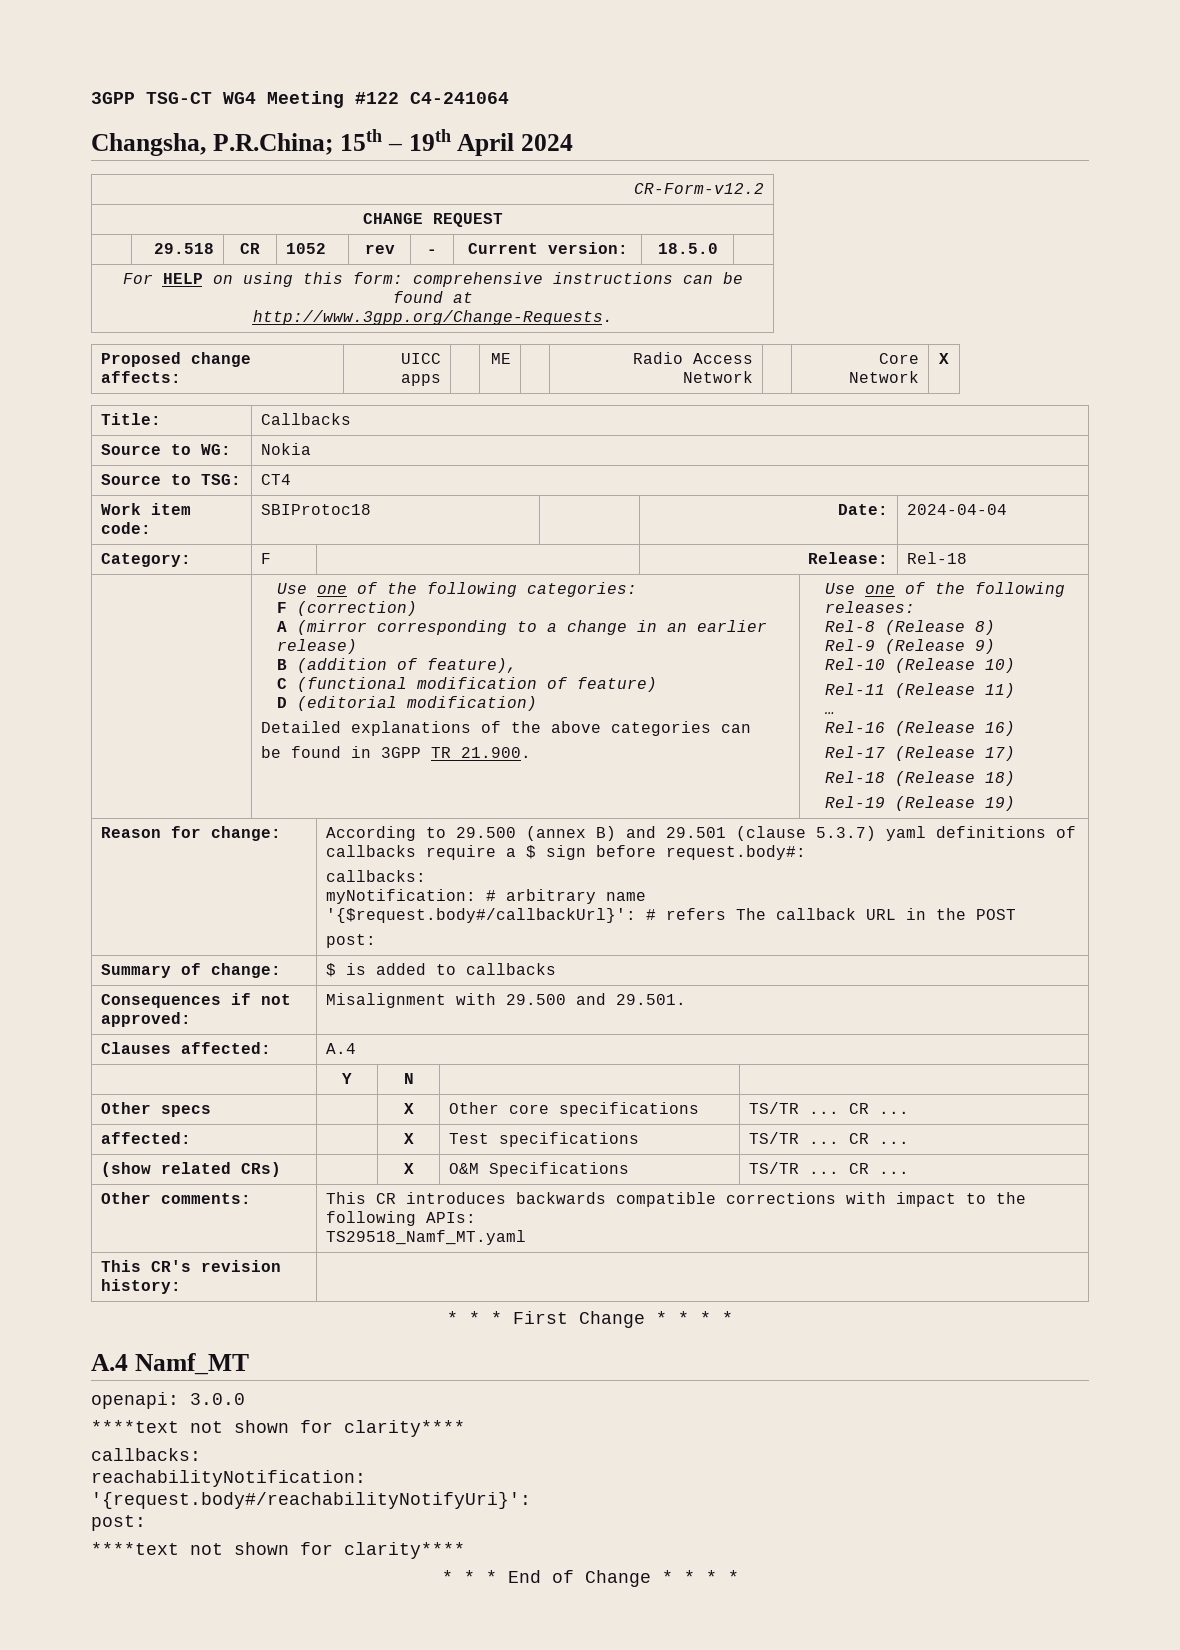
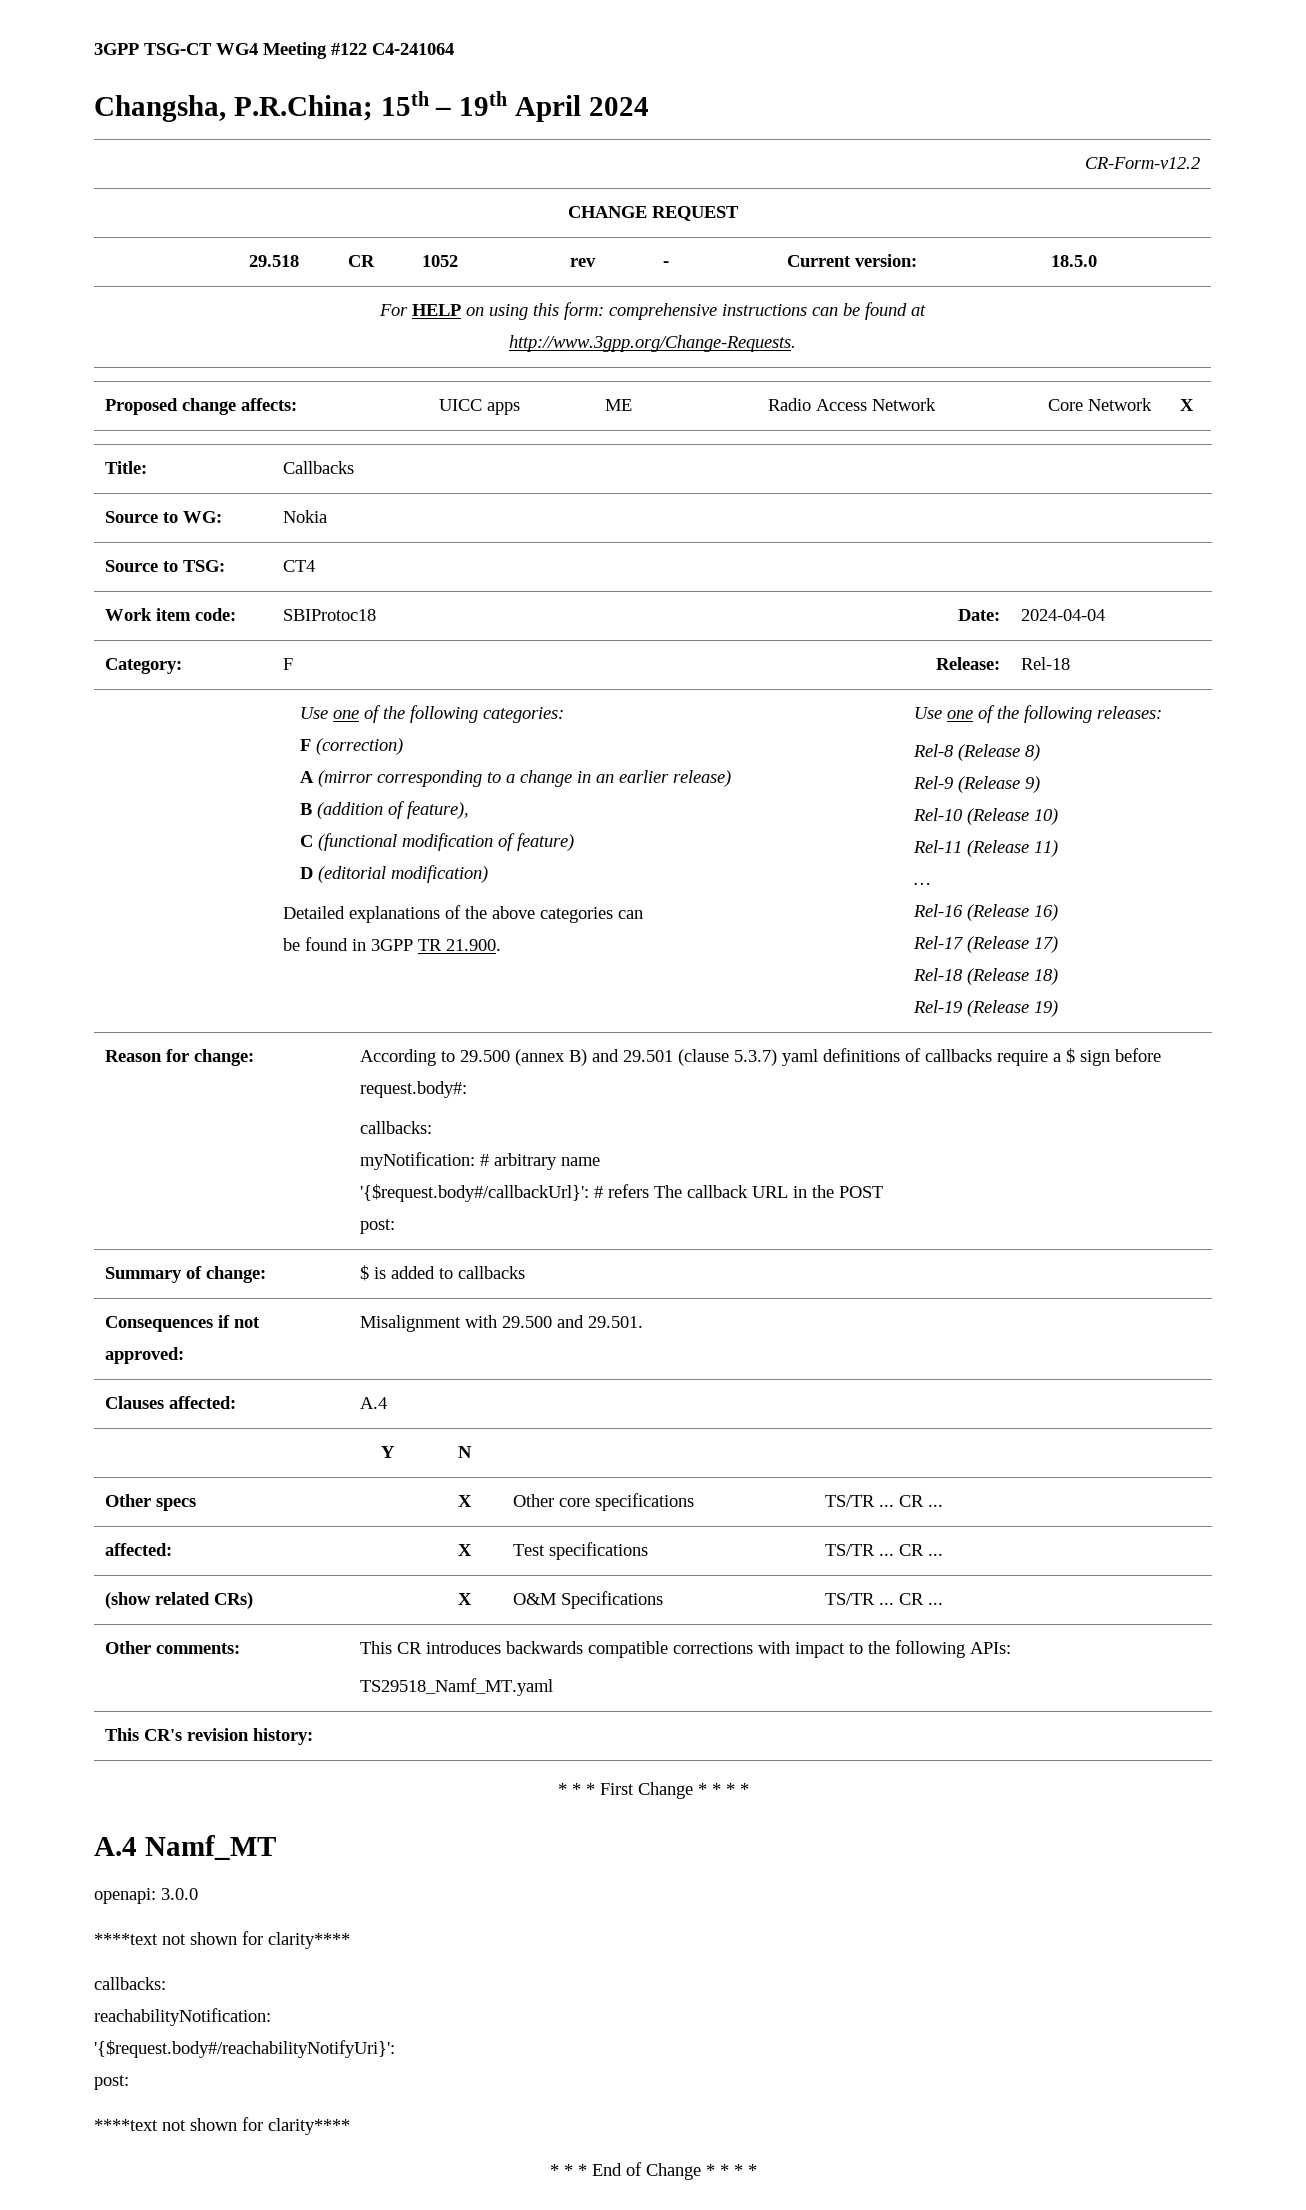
- '{request.body#/reachabilityNotifyUri}':
+ '{$request.body#/reachabilityNotifyUri}':

